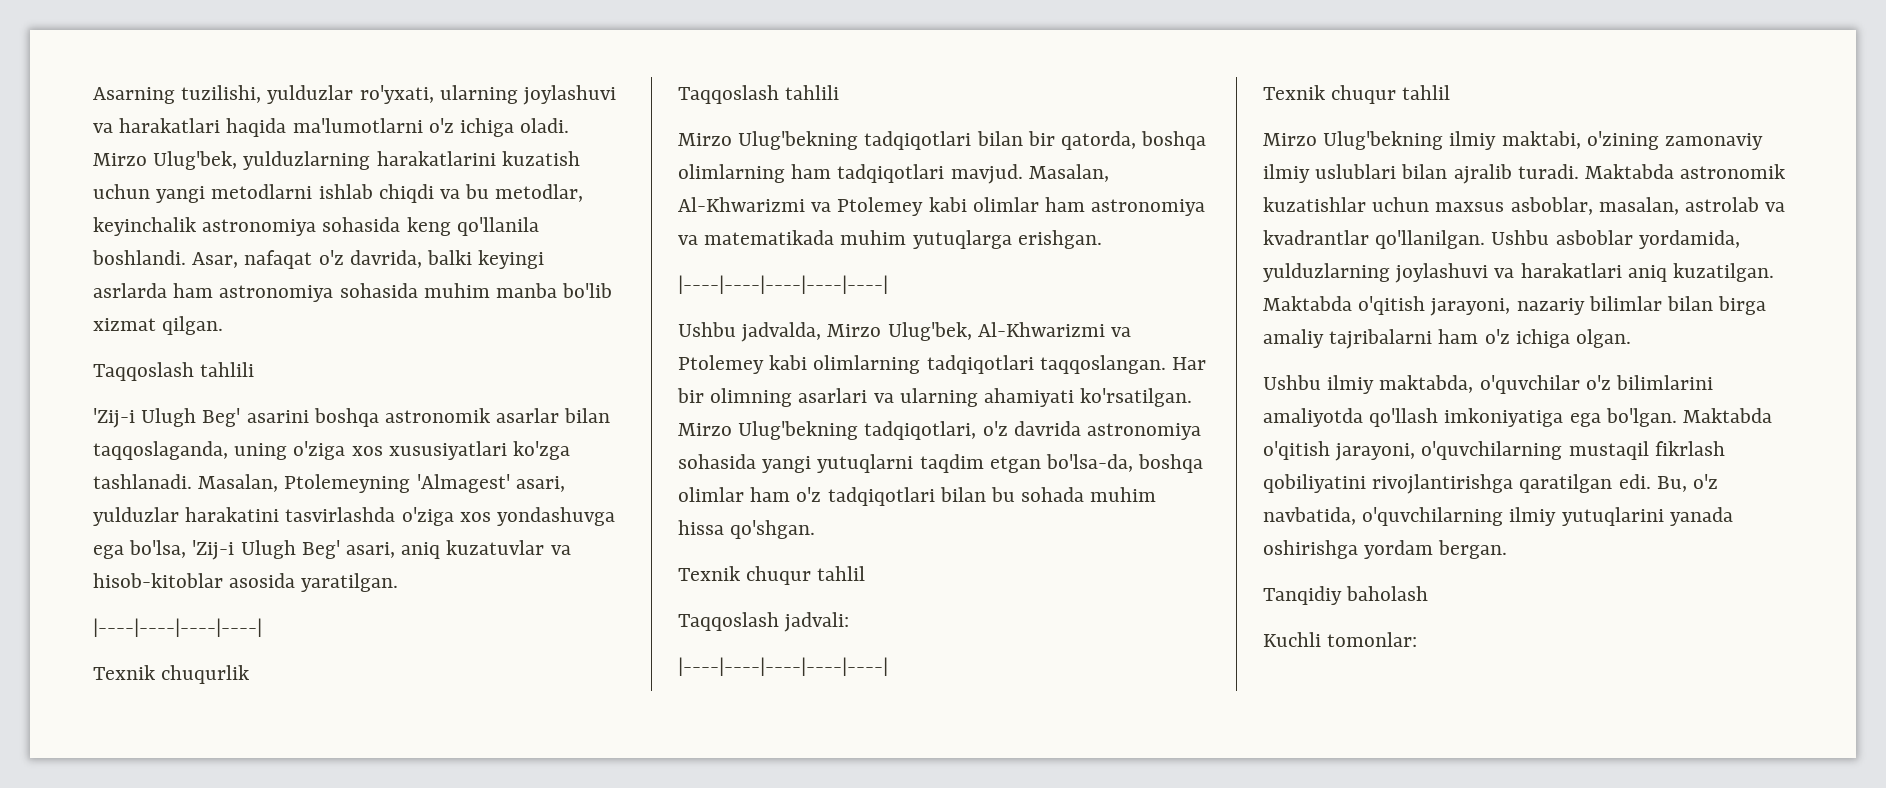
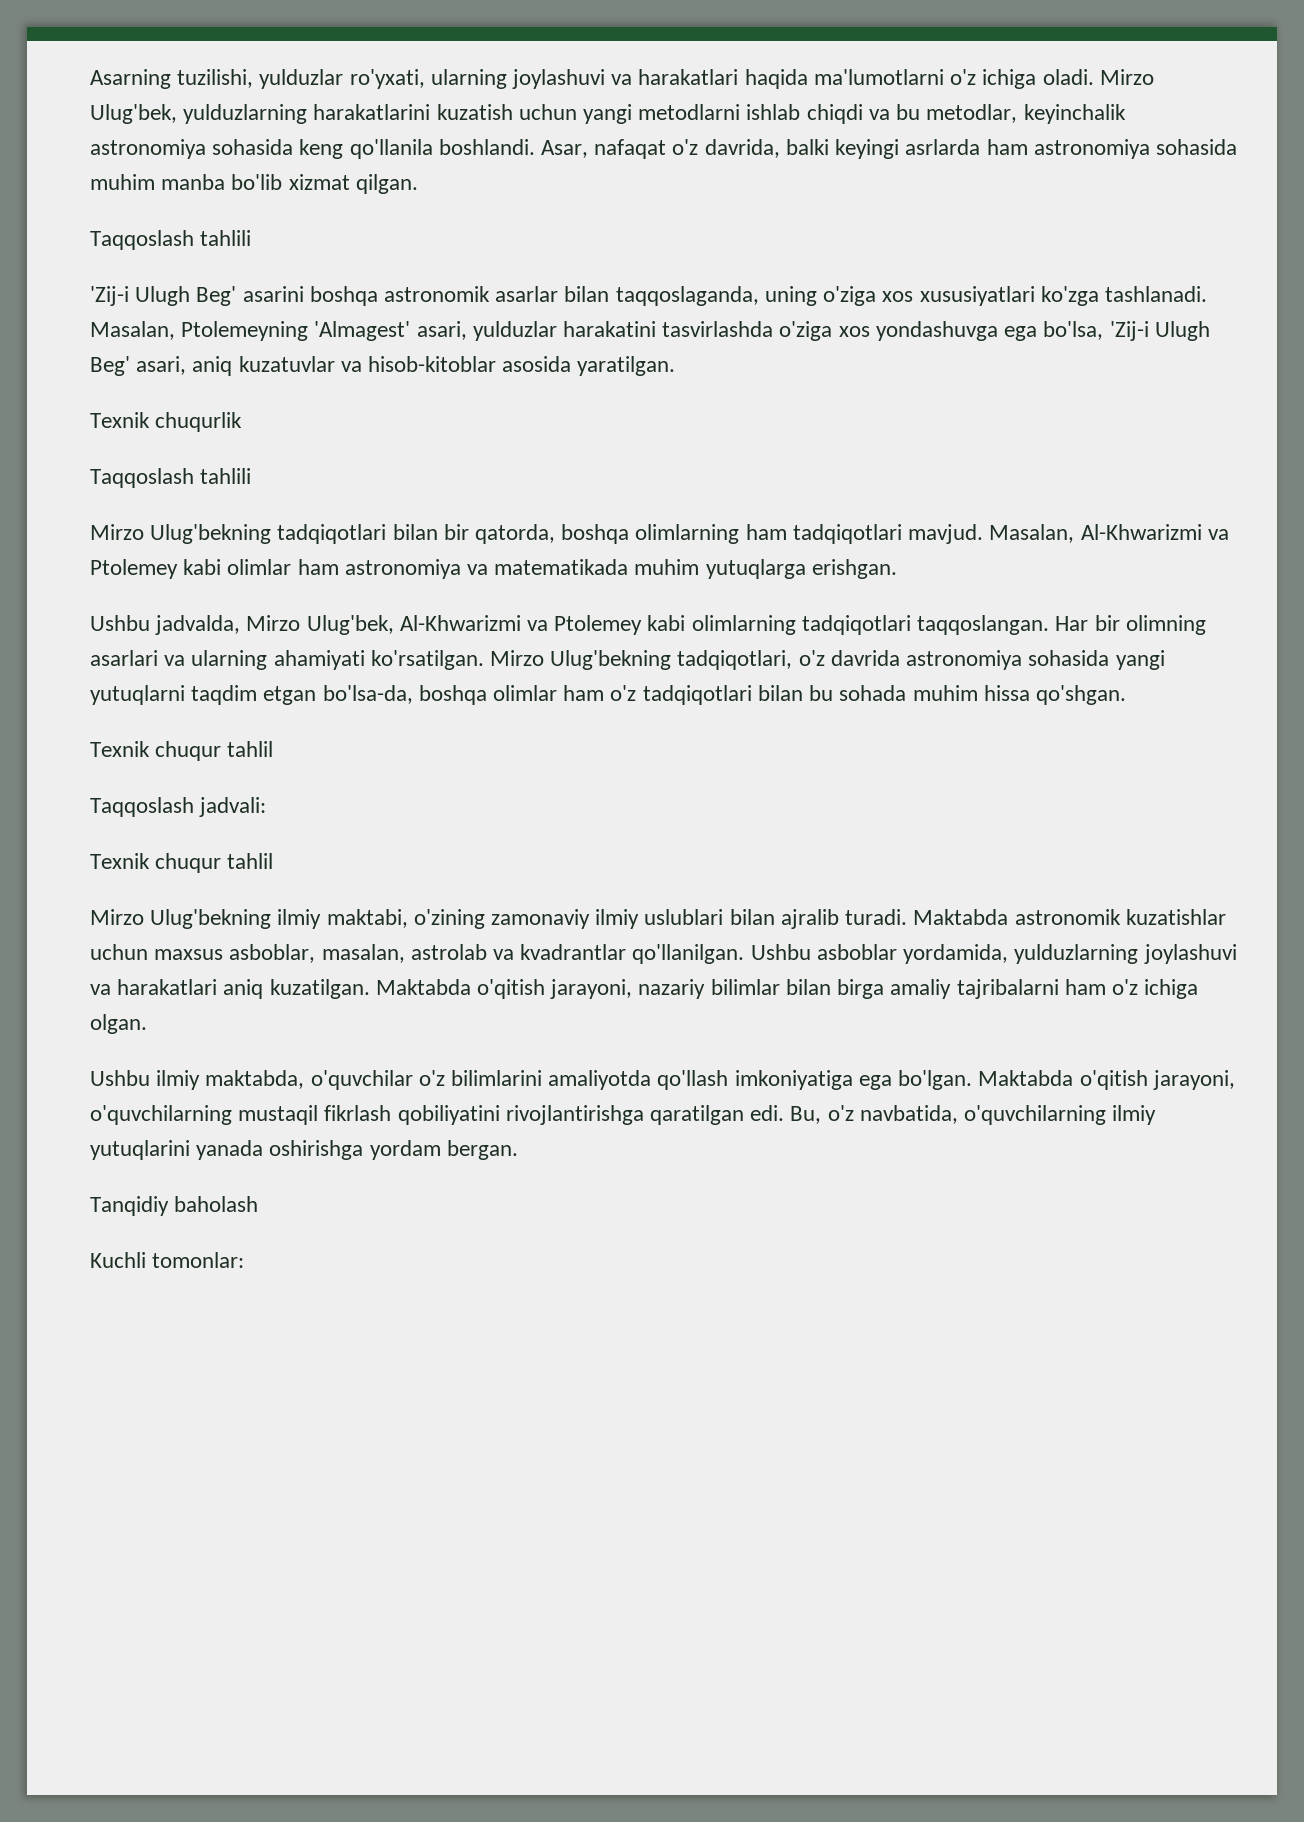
- |----|----|----|----|
  Masalan, Al-Khwarizmi va Ptolemey kabi olimlar ham astronomiya va matematikada muhim yutuqlarga erishgan.
- |----|----|----|----|----|
  Taqqoslash jadvali:
- |----|----|----|----|----|

